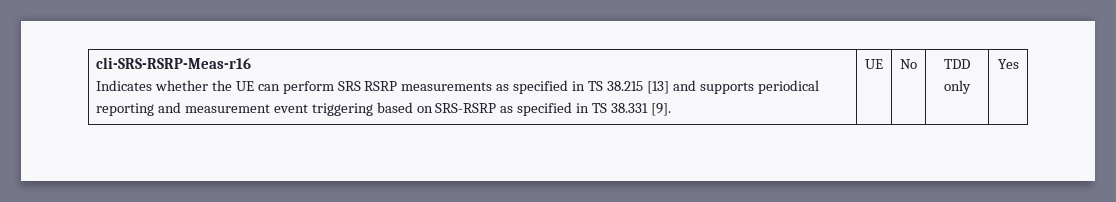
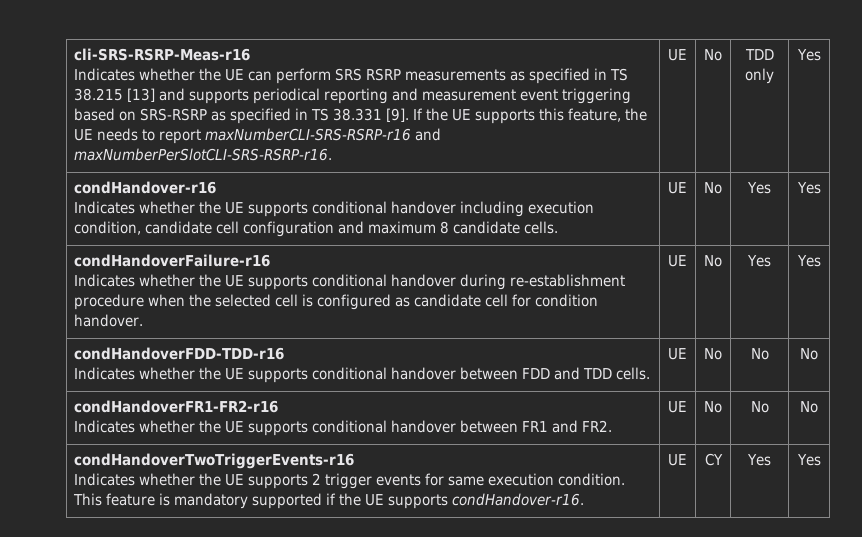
+ If the UE supports this feature, the UE needs to report maxNumberCLI-SRS-RSRP-r16 and maxNumberPerSlotCLI-SRS-RSRP-r16.
+ condHandover-r16
+ Indicates whether the UE supports conditional handover including execution condition, candidate cell configuration and maximum 8 candidate cells. | UE | No | Yes | Yes
+ condHandoverFailure-r16
+ Indicates whether the UE supports conditional handover during re-establishment procedure when the selected cell is configured as candidate cell for condition handover. | UE | No | Yes | Yes
+ condHandoverFDD-TDD-r16
+ Indicates whether the UE supports conditional handover between FDD and TDD cells. | UE | No | No | No
+ condHandoverFR1-FR2-r16
+ Indicates whether the UE supports conditional handover between FR1 and FR2. | UE | No | No | No
+ condHandoverTwoTriggerEvents-r16
+ Indicates whether the UE supports 2 trigger events for same execution condition. This feature is mandatory supported if the UE supports condHandover-r16. | UE | CY | Yes | Yes

